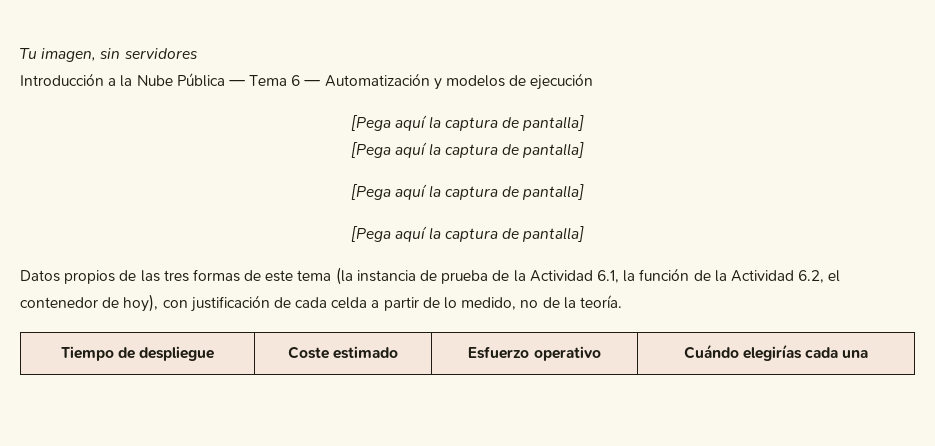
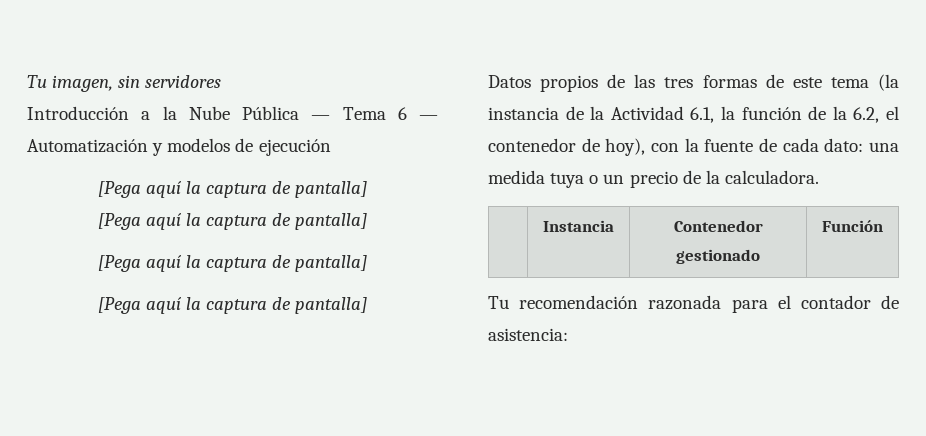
- Datos propios de las tres formas de este tema (la instancia de prueba de la Actividad 6.1, la función de la Actividad 6.2, el contenedor de hoy), con justificación de cada celda a partir de lo medido, no de la teoría.
- Tiempo de despliegue | Coste estimado | Esfuerzo operativo | Cuándo elegirías cada una
+ Datos propios de las tres formas de este tema (la instancia de la Actividad 6.1, la función de la 6.2, el contenedor de hoy), con la fuente de cada dato: una medida tuya o un precio de la calculadora.
+ | Instancia | Contenedor gestionado | Función
+ Tu recomendación razonada para el contador de asistencia:

